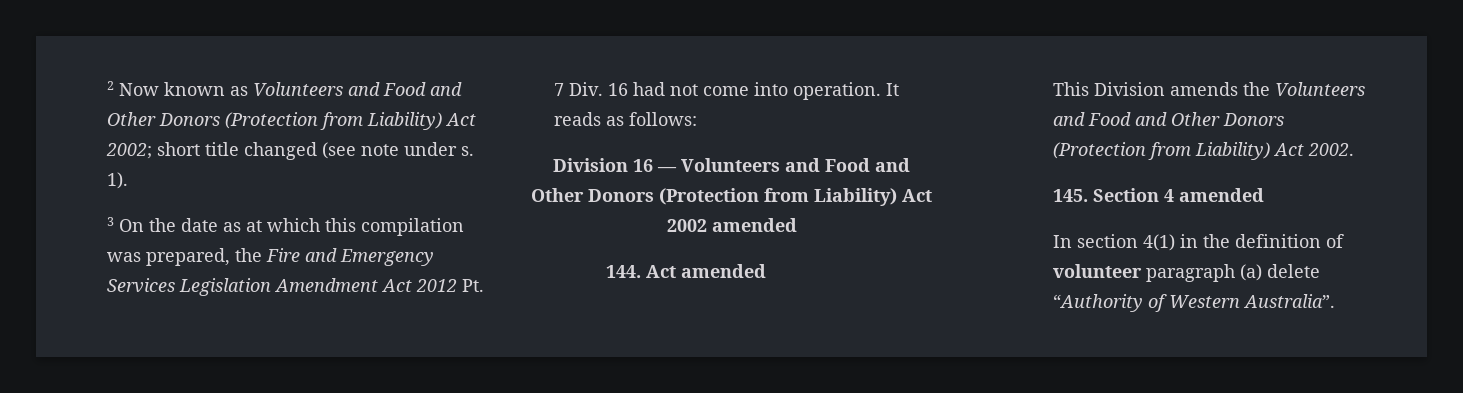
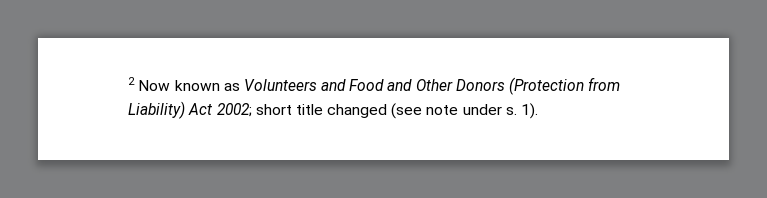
- 3 On the date as at which this compilation was prepared, the Fire and Emergency Services Legislation Amendment Act 2012 Pt. 7 Div. 16 had not come into operation. It reads as follows:
- Division 16 — Volunteers and Food and Other Donors (Protection from Liability) Act 2002 amended
- 144. Act amended
- This Division amends the Volunteers and Food and Other Donors (Protection from Liability) Act 2002.
- 145. Section 4 amended
- In section 4(1) in the definition of volunteer paragraph (a) delete “Authority of Western Australia”.

